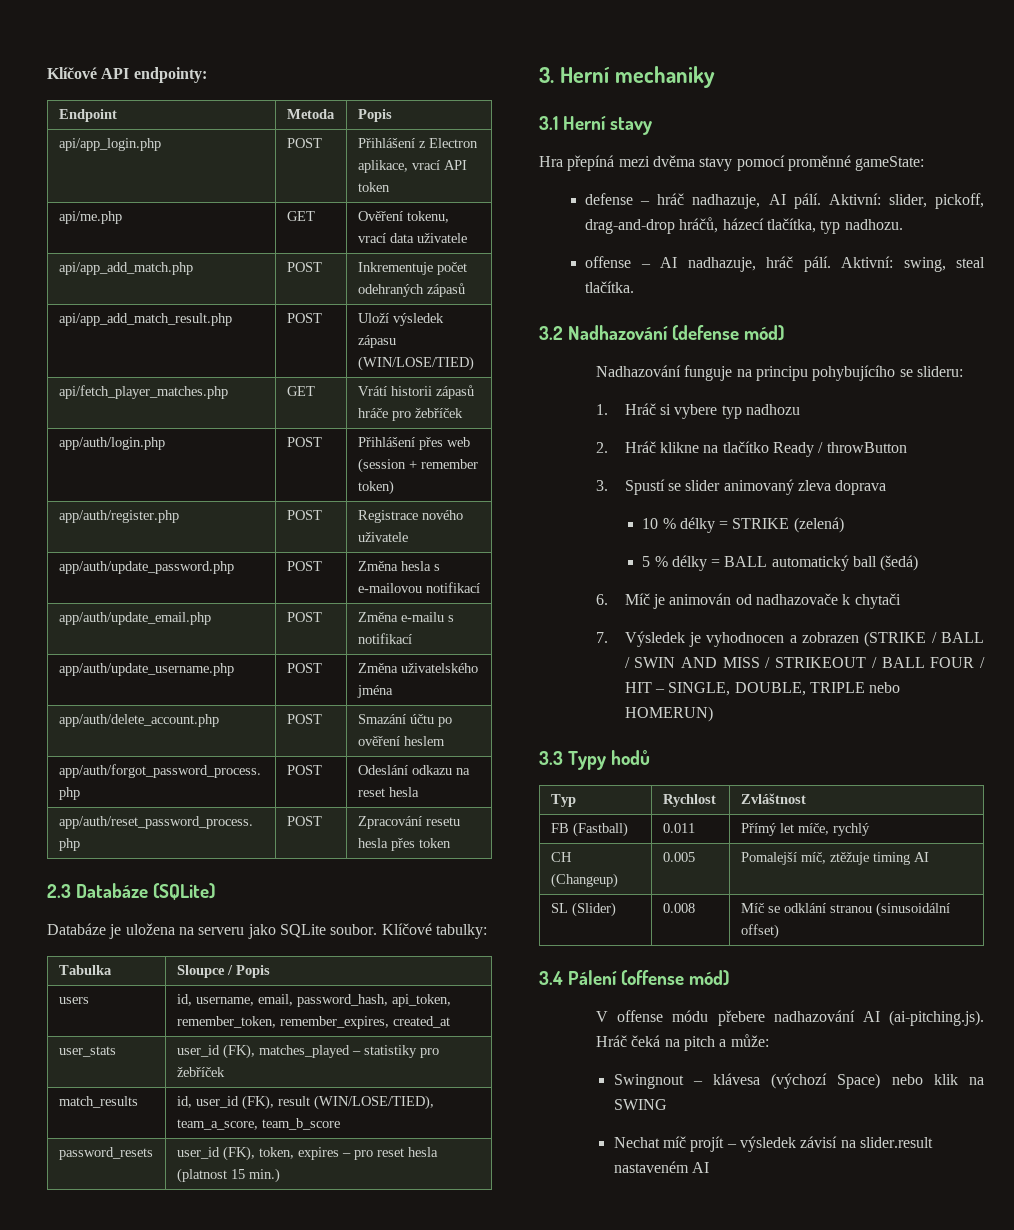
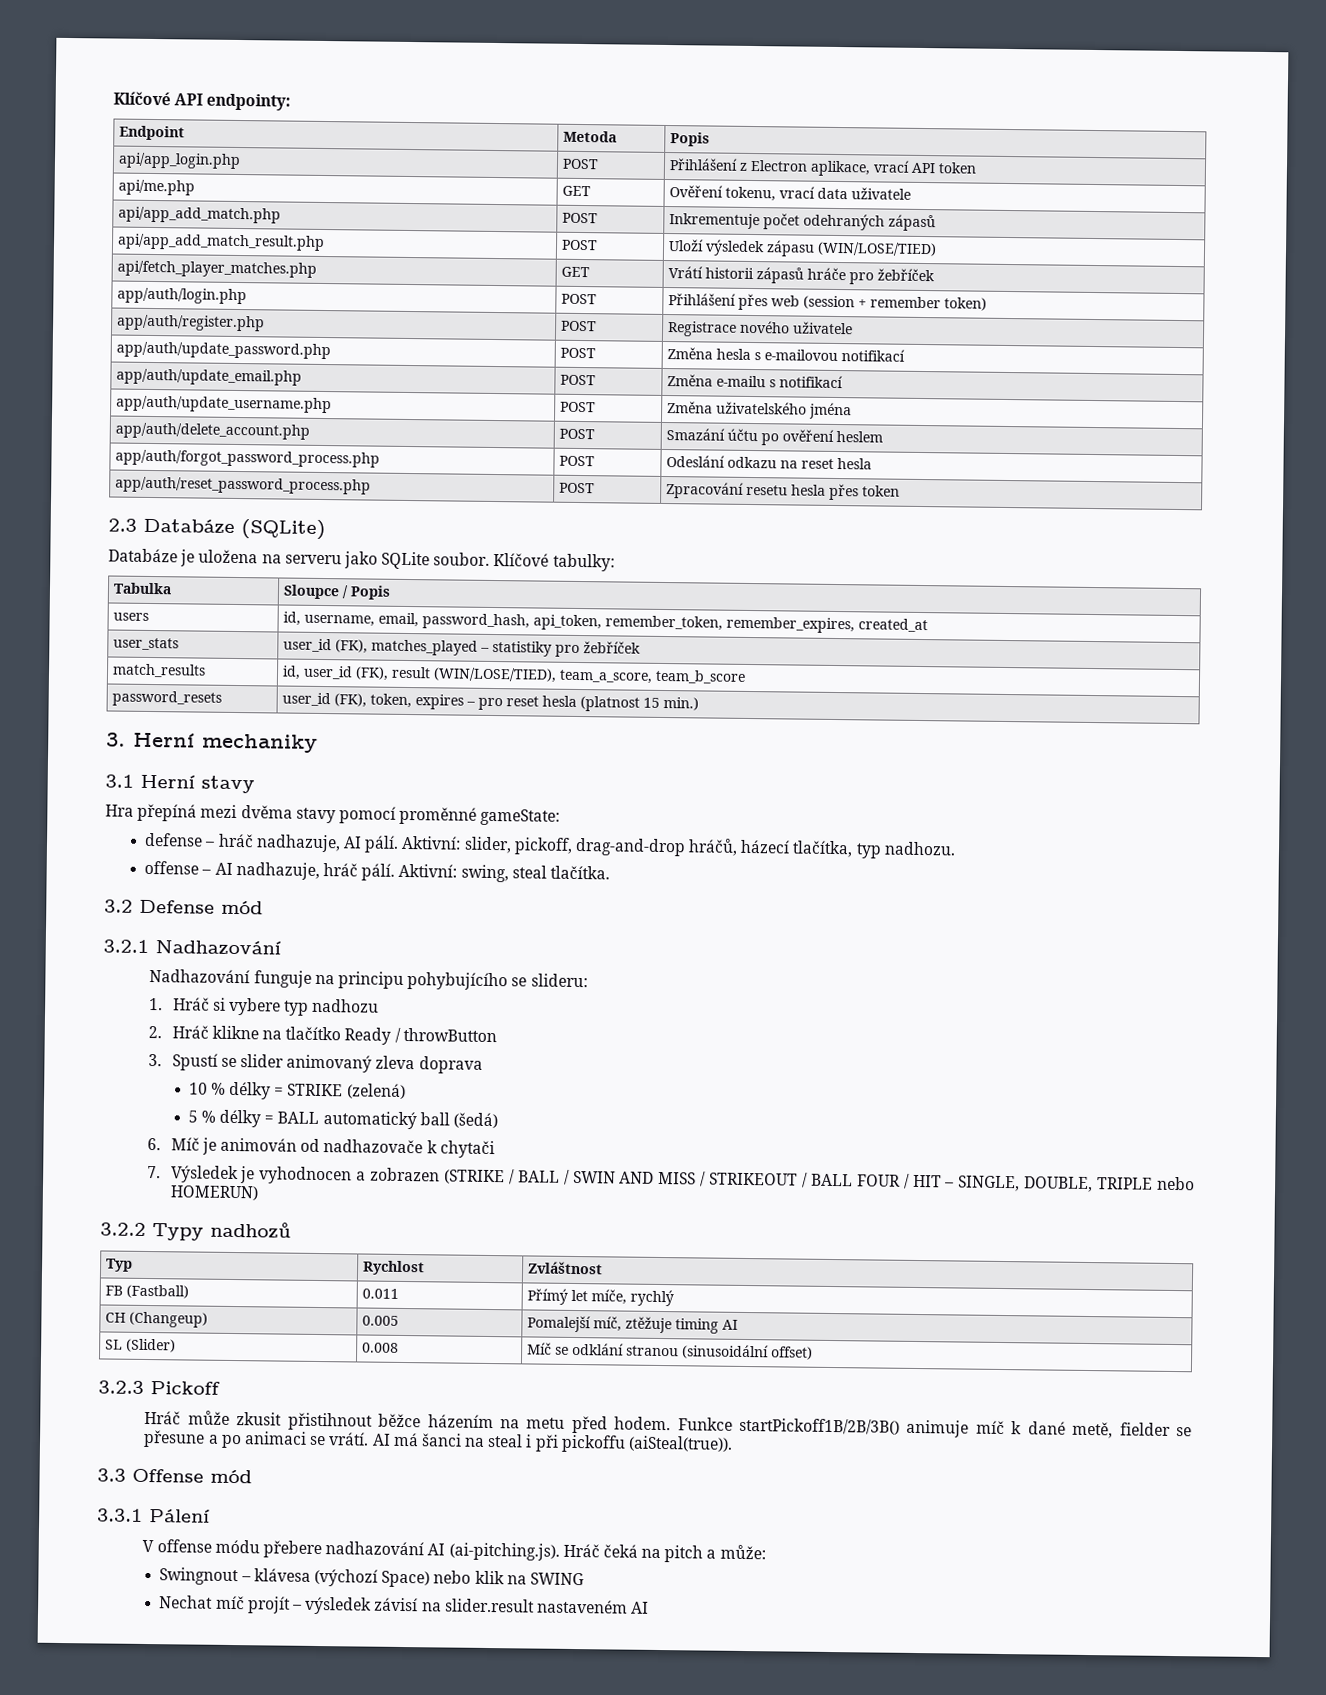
- 3.2 Nadhazování (defense mód)
+ 3.2 Defense mód
+ 3.2.1 Nadhazování
- 3.3 Typy hodů
+ 3.2.2 Typy nadhozů
- 3.4 Pálení (offense mód)
+ 3.2.3 Pickoff
+ Hráč může zkusit přistihnout běžce házením na metu před hodem. Funkce startPickoff1B/2B/3B() animuje míč k dané metě, fielder se přesune a po animaci se vrátí. AI má šanci na steal i při pickoffu (aiSteal(true)).
+ 3.3 Offense mód
+ 3.3.1 Pálení

